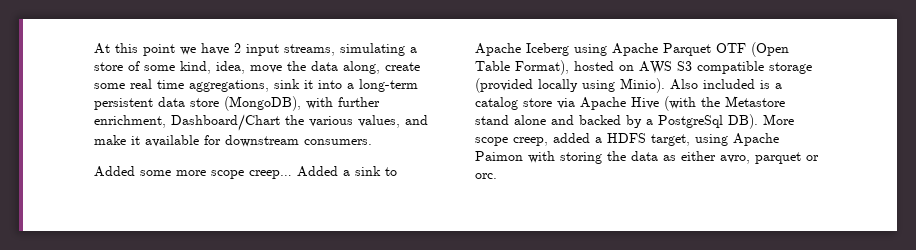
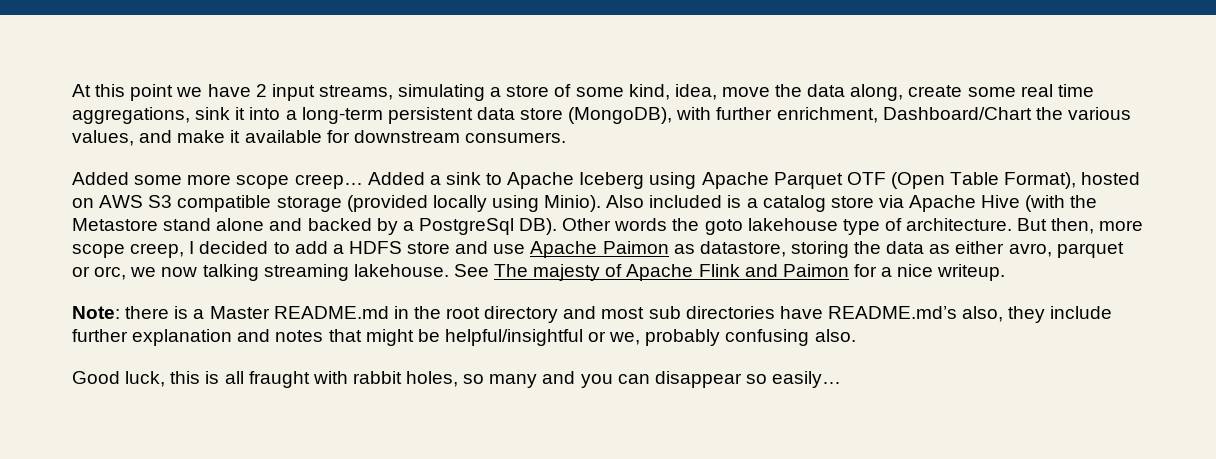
- Also included is a catalog store via Apache Hive (with the Metastore stand alone and backed by a PostgreSql DB). More scope creep, added a HDFS target, using Apache Paimon with storing the data as either avro, parquet or orc.
+ Also included is a catalog store via Apache Hive (with the Metastore stand alone and backed by a PostgreSql DB). Other words the goto lakehouse type of architecture. But then, more scope creep, I decided to add a HDFS store and use Apache Paimon as datastore, storing the data as either avro, parquet or orc, we now talking streaming lakehouse. See The majesty of Apache Flink and Paimon for a nice writeup.
+ Note: there is a Master README.md in the root directory and most sub directories have README.md’s also, they include further explanation and notes that might be helpful/insightful or we, probably confusing also.
+ Good luck, this is all fraught with rabbit holes, so many and you can disappear so easily…

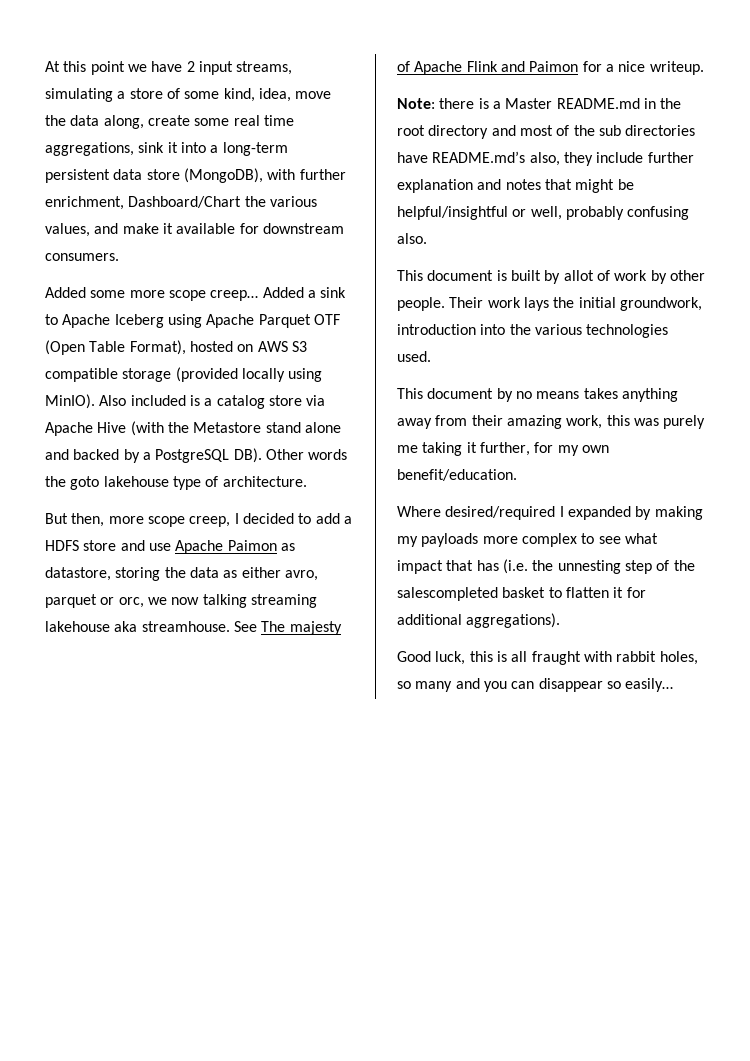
- Added a sink to Apache Iceberg using Apache Parquet OTF (Open Table Format), hosted on AWS S3 compatible storage (provided locally using Minio).
+ Added a sink to Apache Iceberg using Apache Parquet OTF (Open Table Format), hosted on AWS S3 compatible storage (provided locally using MinIO).
- Also included is a catalog store via Apache Hive (with the Metastore stand alone and backed by a PostgreSql DB). Other words the goto lakehouse type of architecture. But then, more scope creep, I decided to add a HDFS store and use Apache Paimon as datastore, storing the data as either avro, parquet or orc, we now talking streaming lakehouse.
+ Also included is a catalog store via Apache Hive (with the Metastore stand alone and backed by a PostgreSQL DB). Other words the goto lakehouse type of architecture.
+ But then, more scope creep, I decided to add a HDFS store and use Apache Paimon as datastore, storing the data as either avro, parquet or orc, we now talking streaming lakehouse aka streamhouse.
- Note: there is a Master README.md in the root directory and most sub directories have README.md’s also, they include further explanation and notes that might be helpful/insightful or we, probably confusing also.
+ Note: there is a Master README.md in the root directory and most of the sub directories have README.md’s also, they include further explanation and notes that might be helpful/insightful or well, probably confusing also.
+ This document is built by allot of work by other people. Their work lays the initial groundwork, introduction into the various technologies used.
+ This document by no means takes anything away from their amazing work, this was purely me taking it further, for my own benefit/education.
+ Where desired/required I expanded by making my payloads more complex to see what impact that has (i.e. the unnesting step of the salescompleted basket to flatten it for additional aggregations).

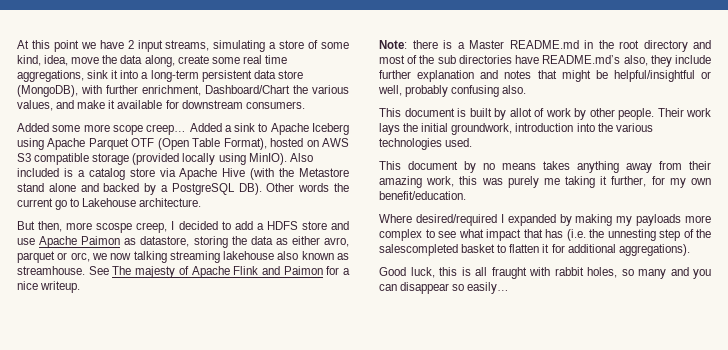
- Also included is a catalog store via Apache Hive (with the Metastore stand alone and backed by a PostgreSQL DB). Other words the goto lakehouse type of architecture.
+ Also included is a catalog store via Apache Hive (with the Metastore stand alone and backed by a PostgreSQL DB). Other words the current go to Lakehouse architecture.
- But then, more scope creep, I decided to add a HDFS store and use Apache Paimon as datastore, storing the data as either avro, parquet or orc, we now talking streaming lakehouse aka streamhouse.
+ But then, more scospe creep, I decided to add a HDFS store and use Apache Paimon as datastore, storing the data as either avro, parquet or orc, we now talking streaming lakehouse also known as streamhouse.

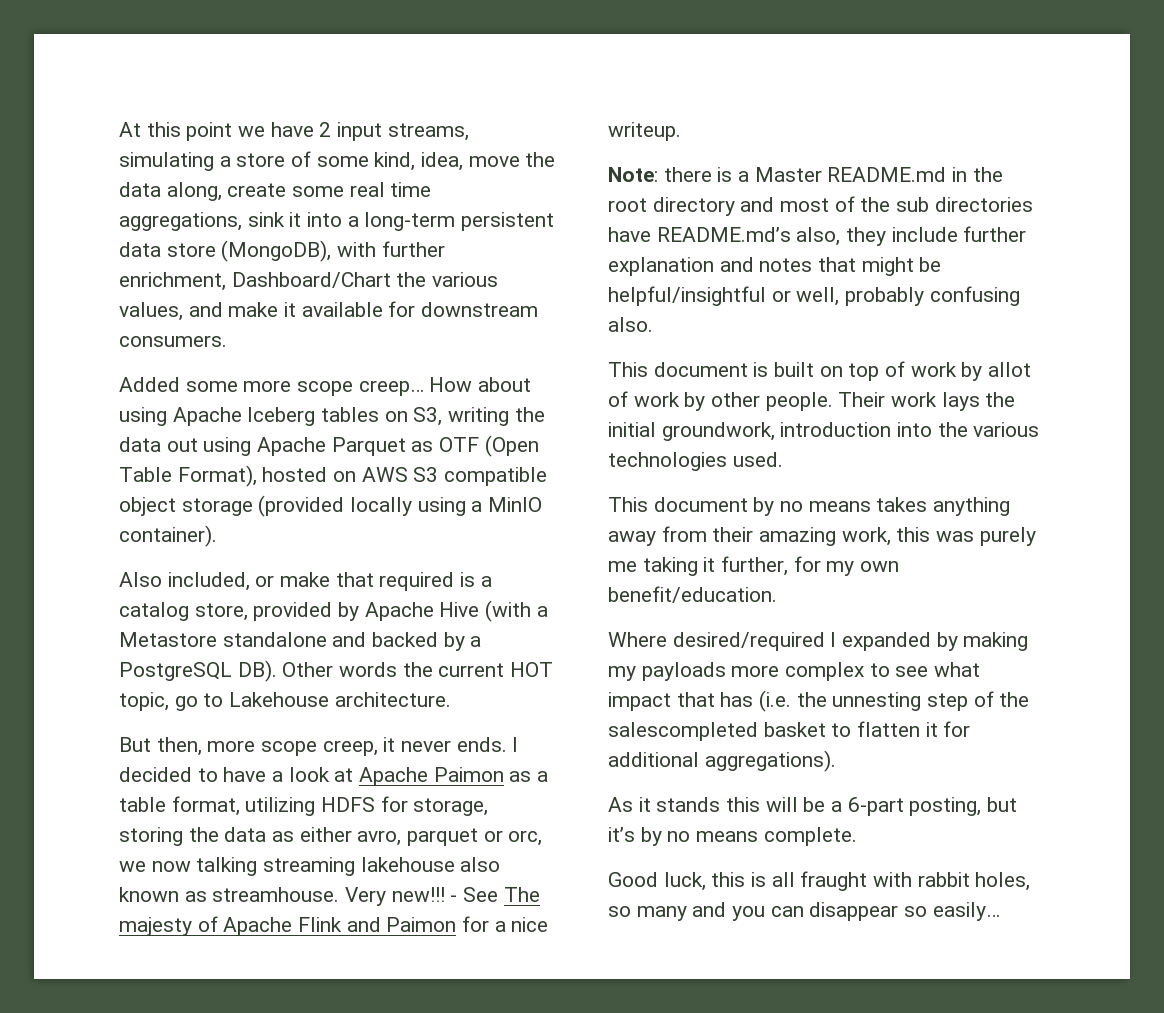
- Added a sink to Apache Iceberg using Apache Parquet OTF (Open Table Format), hosted on AWS S3 compatible storage (provided locally using MinIO). Also included is a catalog store via Apache Hive (with the Metastore stand alone and backed by a PostgreSQL DB). Other words the current go to Lakehouse architecture.
+ How about using Apache Iceberg tables on S3, writing the data out using Apache Parquet as OTF (Open Table Format), hosted on AWS S3 compatible object storage (provided locally using a MinIO container).
+ Also included, or make that required is a catalog store, provided by Apache Hive (with a Metastore standalone and backed by a PostgreSQL DB). Other words the current HOT topic, go to Lakehouse architecture.
- But then, more scospe creep, I decided to add a HDFS store and use Apache Paimon as datastore, storing the data as either avro, parquet or orc, we now talking streaming lakehouse also known as streamhouse.
+ But then, more scope creep, it never ends. I decided to have a look at Apache Paimon as a table format, utilizing HDFS for storage, storing the data as either avro, parquet or orc, we now talking streaming lakehouse also known as streamhouse.
- See The majesty of Apache Flink and Paimon for a nice writeup.
+ Very new!!! - See The majesty of Apache Flink and Paimon for a nice writeup.
- This document is built by allot of work by other people.
+ This document is built on top of work by allot of work by other people.
+ As it stands this will be a 6-part posting, but it’s by no means complete.

